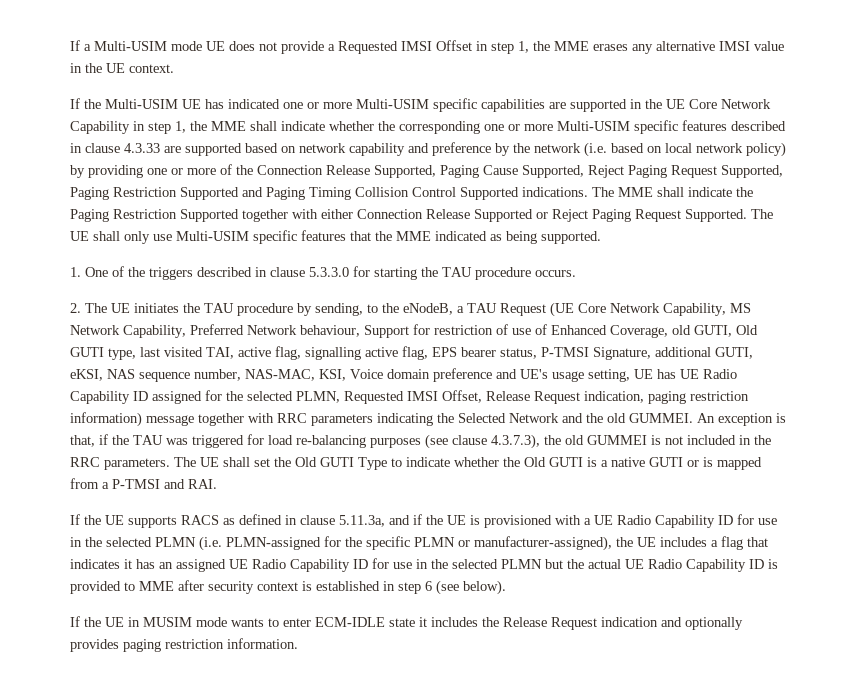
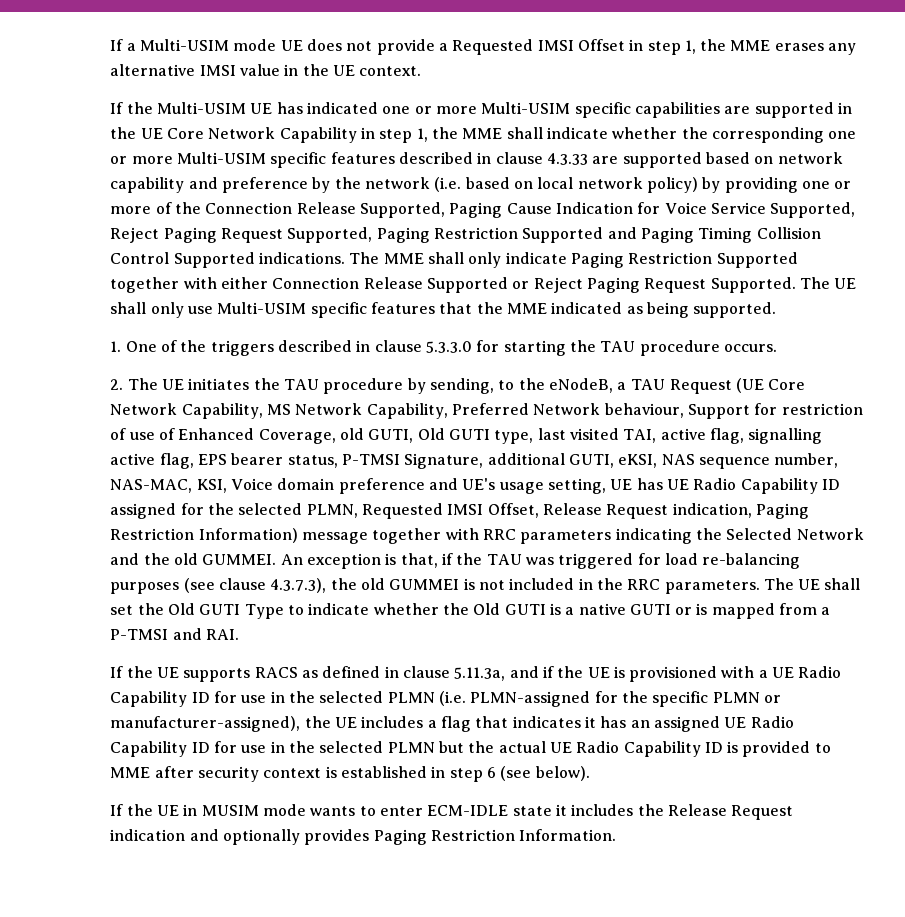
- If the Multi-USIM UE has indicated one or more Multi-USIM specific capabilities are supported in the UE Core Network Capability in step 1, the MME shall indicate whether the corresponding one or more Multi-USIM specific features described in clause 4.3.33 are supported based on network capability and preference by the network (i.e. based on local network policy) by providing one or more of the Connection Release Supported, Paging Cause Supported, Reject Paging Request Supported, Paging Restriction Supported and Paging Timing Collision Control Supported indications.
+ If the Multi-USIM UE has indicated one or more Multi-USIM specific capabilities are supported in the UE Core Network Capability in step 1, the MME shall indicate whether the corresponding one or more Multi-USIM specific features described in clause 4.3.33 are supported based on network capability and preference by the network (i.e. based on local network policy) by providing one or more of the Connection Release Supported, Paging Cause Indication for Voice Service Supported, Reject Paging Request Supported, Paging Restriction Supported and Paging Timing Collision Control Supported indications.
- The MME shall indicate the Paging Restriction Supported together with either Connection Release Supported or Reject Paging Request Supported.
+ The MME shall only indicate Paging Restriction Supported together with either Connection Release Supported or Reject Paging Request Supported.
- 2. The UE initiates the TAU procedure by sending, to the eNodeB, a TAU Request (UE Core Network Capability, MS Network Capability, Preferred Network behaviour, Support for restriction of use of Enhanced Coverage, old GUTI, Old GUTI type, last visited TAI, active flag, signalling active flag, EPS bearer status, P-TMSI Signature, additional GUTI, eKSI, NAS sequence number, NAS-MAC, KSI, Voice domain preference and UE's usage setting, UE has UE Radio Capability ID assigned for the selected PLMN, Requested IMSI Offset, Release Request indication, paging restriction information) message together with RRC parameters indicating the Selected Network and the old GUMMEI.
+ 2. The UE initiates the TAU procedure by sending, to the eNodeB, a TAU Request (UE Core Network Capability, MS Network Capability, Preferred Network behaviour, Support for restriction of use of Enhanced Coverage, old GUTI, Old GUTI type, last visited TAI, active flag, signalling active flag, EPS bearer status, P-TMSI Signature, additional GUTI, eKSI, NAS sequence number, NAS-MAC, KSI, Voice domain preference and UE's usage setting, UE has UE Radio Capability ID assigned for the selected PLMN, Requested IMSI Offset, Release Request indication, Paging Restriction Information) message together with RRC parameters indicating the Selected Network and the old GUMMEI.
- If the UE in MUSIM mode wants to enter ECM-IDLE state it includes the Release Request indication and optionally provides paging restriction information.
+ If the UE in MUSIM mode wants to enter ECM-IDLE state it includes the Release Request indication and optionally provides Paging Restriction Information.

